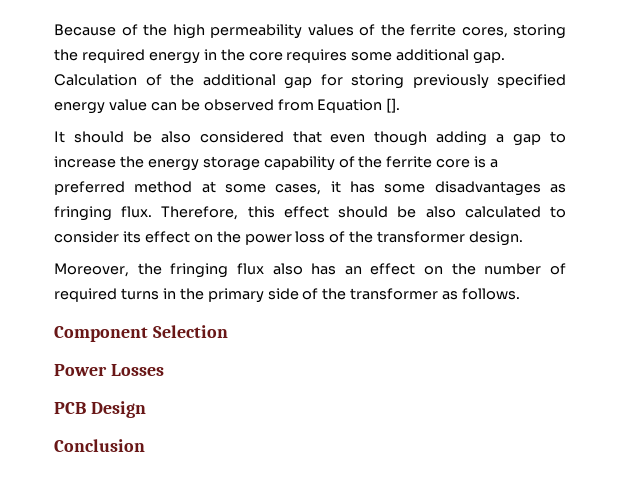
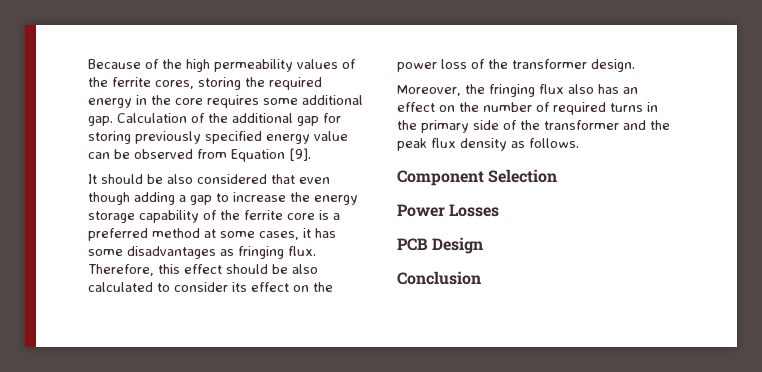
- Calculation of the additional gap for storing previously specified energy value can be observed from Equation [].
+ Calculation of the additional gap for storing previously specified energy value can be observed from Equation [9].
- Moreover, the fringing flux also has an effect on the number of required turns in the primary side of the transformer as follows.
+ Moreover, the fringing flux also has an effect on the number of required turns in the primary side of the transformer and the peak flux density as follows.

